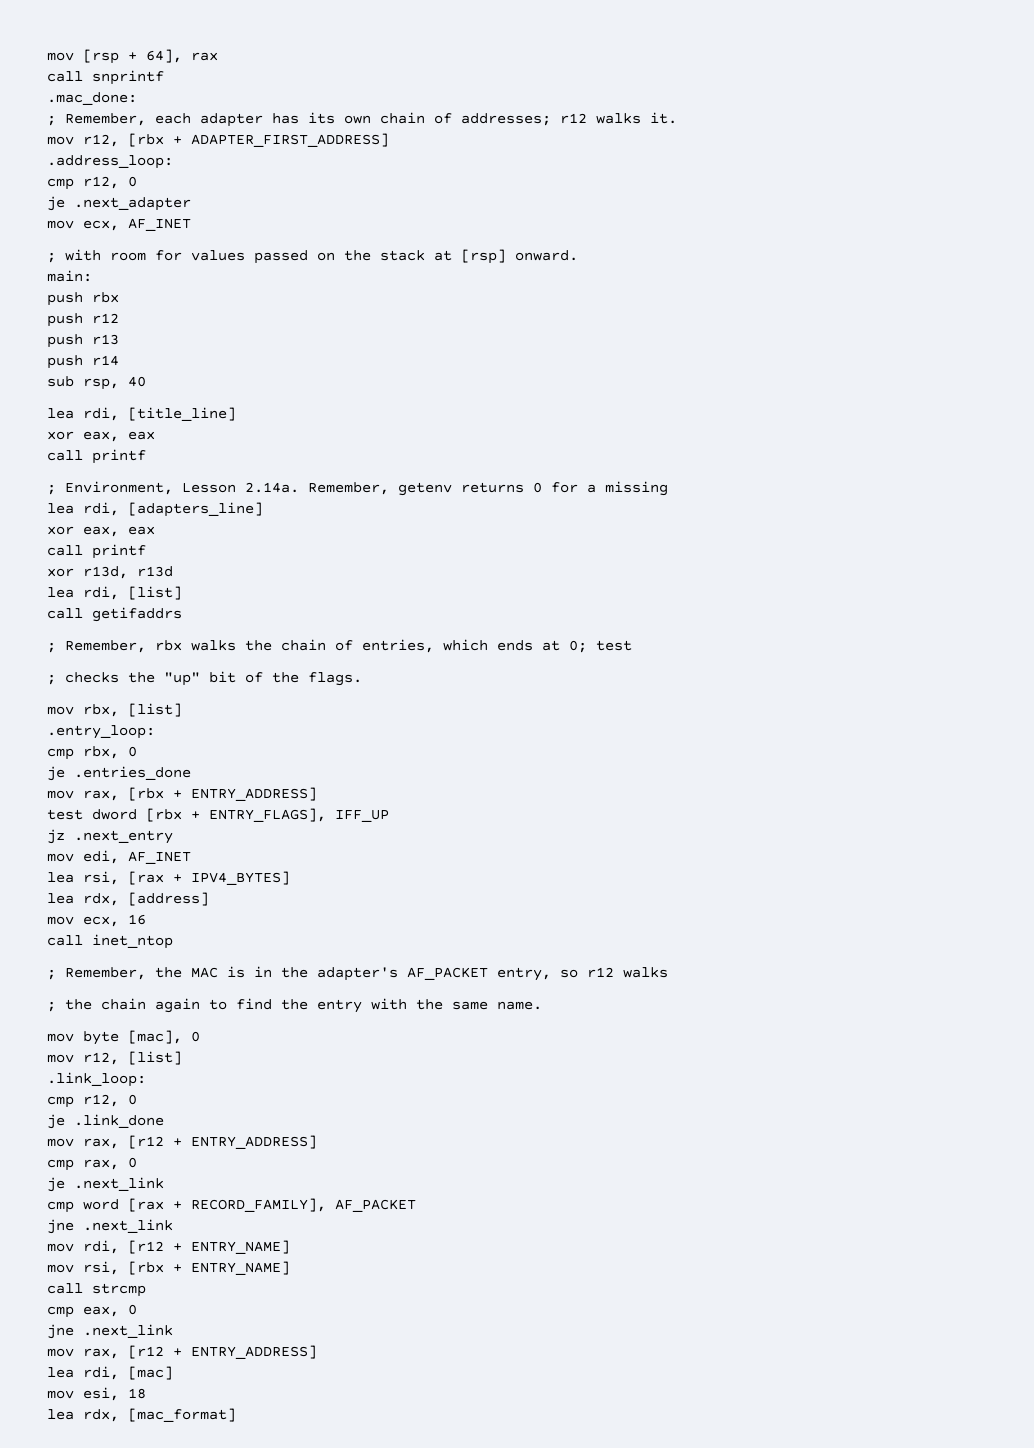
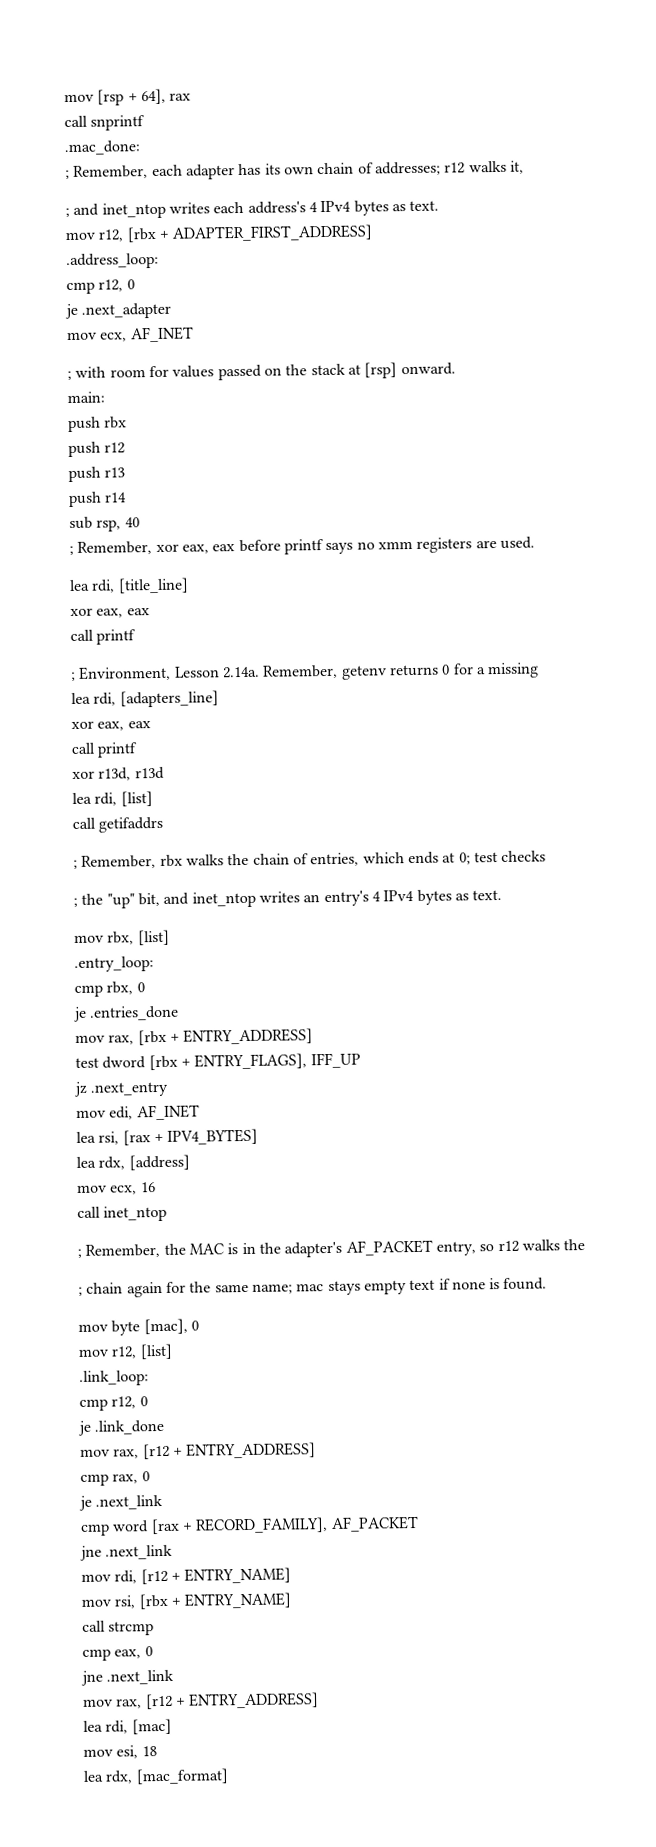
- ; Remember, each adapter has its own chain of addresses; r12 walks it.
+ ; Remember, each adapter has its own chain of addresses; r12 walks it,
+ ; and inet_ntop writes each address's 4 IPv4 bytes as text.
+ ; Remember, xor eax, eax before printf says no xmm registers are used.
- ; Remember, rbx walks the chain of entries, which ends at 0; test
- ; checks the "up" bit of the flags.
+ ; Remember, rbx walks the chain of entries, which ends at 0; test checks
+ ; the "up" bit, and inet_ntop writes an entry's 4 IPv4 bytes as text.
- ; Remember, the MAC is in the adapter's AF_PACKET entry, so r12 walks
- ; the chain again to find the entry with the same name.
+ ; Remember, the MAC is in the adapter's AF_PACKET entry, so r12 walks the
+ ; chain again for the same name; mac stays empty text if none is found.

